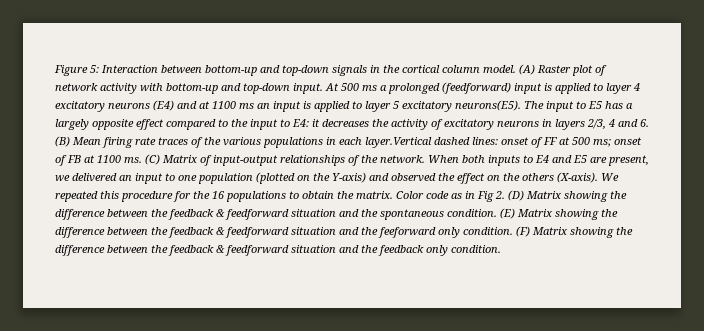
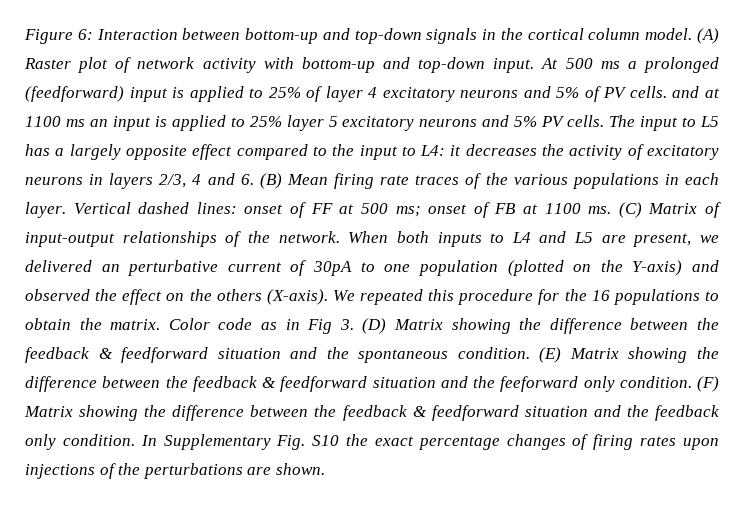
- Figure 5: Interaction between bottom-up and top-down signals in the cortical column model.
+ Figure 6: Interaction between bottom-up and top-down signals in the cortical column model.
- At 500 ms a prolonged (feedforward) input is applied to layer 4 excitatory neurons (E4) and at 1100 ms an input is applied to layer 5 excitatory neurons(E5).
+ At 500 ms a prolonged (feedforward) input is applied to 25% of layer 4 excitatory neurons and 5% of PV cells. and at 1100 ms an input is applied to 25% layer 5 excitatory neurons and 5% PV cells.
- The input to E5 has a largely opposite effect compared to the input to E4: it decreases the activity of excitatory neurons in layers 2/3, 4 and 6. (B) Mean firing rate traces of the various populations in each layer.Vertical dashed lines: onset of FF at 500 ms; onset of FB at 1100 ms.
+ The input to L5 has a largely opposite effect compared to the input to L4: it decreases the activity of excitatory neurons in layers 2/3, 4 and 6. (B) Mean firing rate traces of the various populations in each layer. Vertical dashed lines: onset of FF at 500 ms; onset of FB at 1100 ms.
- When both inputs to E4 and E5 are present, we delivered an input to one population (plotted on the Y-axis) and observed the effect on the others (X-axis).
+ When both inputs to L4 and L5 are present, we delivered an perturbative current of 30pA to one population (plotted on the Y-axis) and observed the effect on the others (X-axis).
- Color code as in Fig 2. (D) Matrix showing the difference between the feedback & feedforward situation and the spontaneous condition.
+ Color code as in Fig 3. (D) Matrix showing the difference between the feedback & feedforward situation and the spontaneous condition.
+ In Supplementary Fig. S10 the exact percentage changes of firing rates upon injections of the perturbations are shown.

